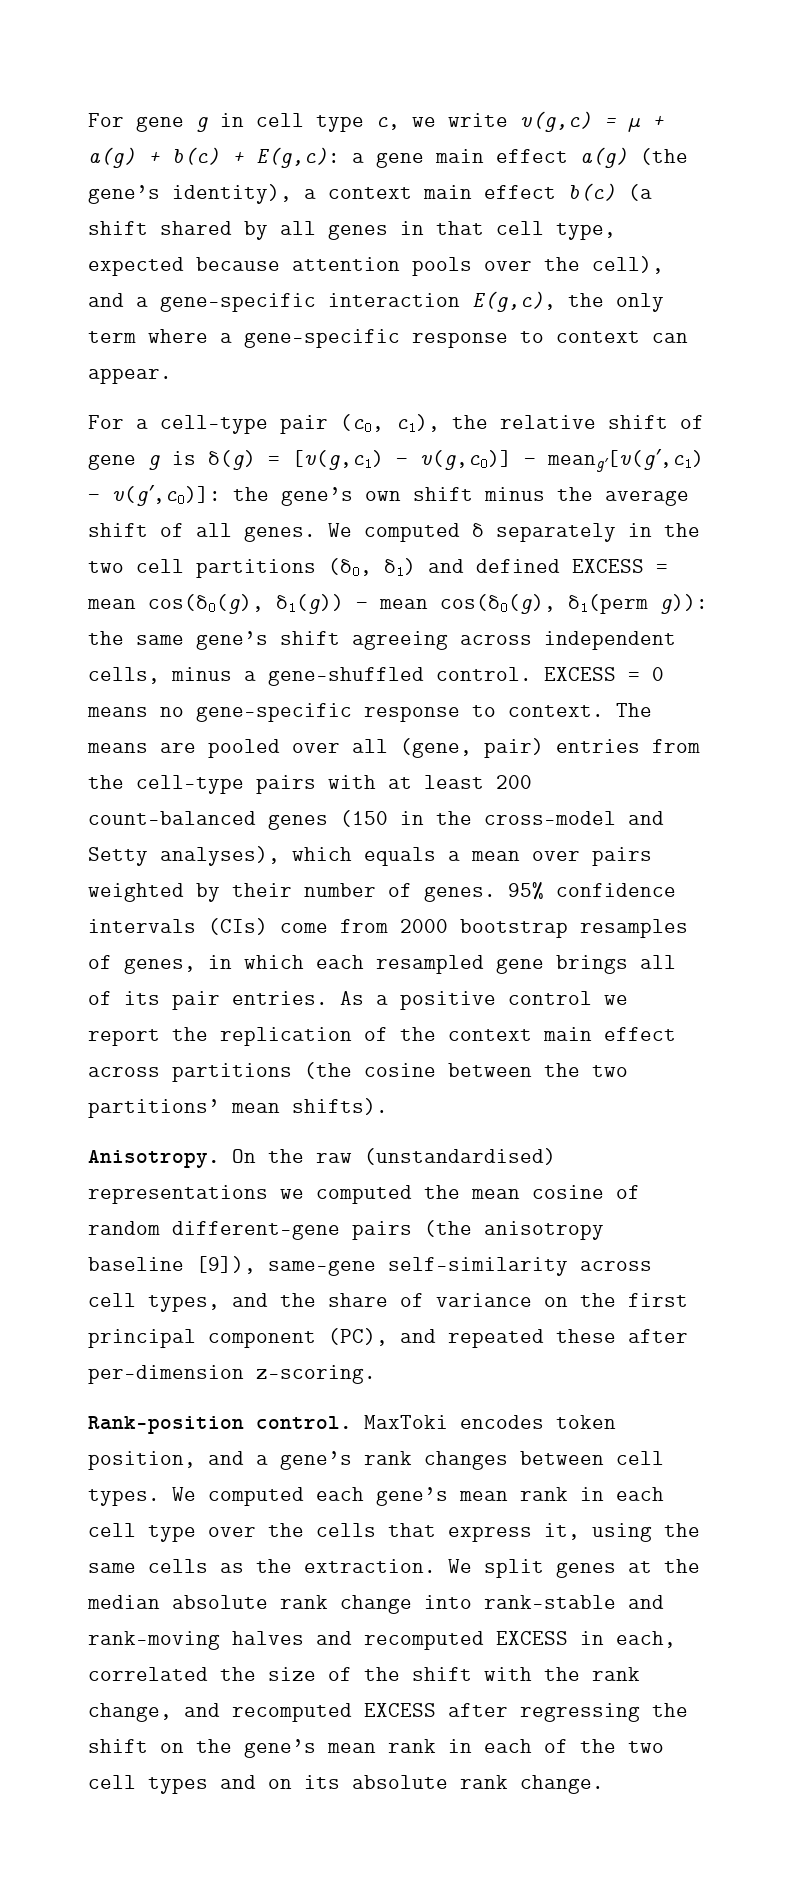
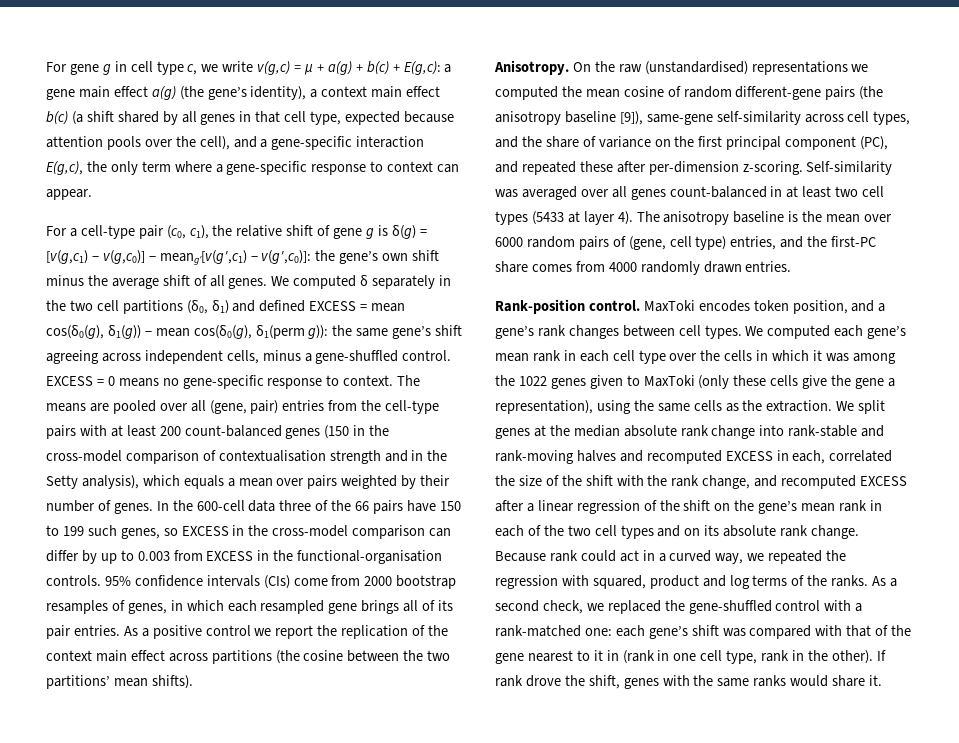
- The means are pooled over all (gene, pair) entries from the cell-type pairs with at least 200 count-balanced genes (150 in the cross-model and Setty analyses), which equals a mean over pairs weighted by their number of genes.
+ The means are pooled over all (gene, pair) entries from the cell-type pairs with at least 200 count-balanced genes (150 in the cross-model comparison of contextualisation strength and in the Setty analysis), which equals a mean over pairs weighted by their number of genes.
+ In the 600-cell data three of the 66 pairs have 150 to 199 such genes, so EXCESS in the cross-model comparison can differ by up to 0.003 from EXCESS in the functional-organisation controls.
+ Self-similarity was averaged over all genes count-balanced in at least two cell types (5433 at layer 4). The anisotropy baseline is the mean over 6000 random pairs of (gene, cell type) entries, and the first-PC share comes from 4000 randomly drawn entries.
- We computed each gene’s mean rank in each cell type over the cells that express it, using the same cells as the extraction.
+ We computed each gene’s mean rank in each cell type over the cells in which it was among the 1022 genes given to MaxToki (only these cells give the gene a representation), using the same cells as the extraction.
- We split genes at the median absolute rank change into rank-stable and rank-moving halves and recomputed EXCESS in each, correlated the size of the shift with the rank change, and recomputed EXCESS after regressing the shift on the gene’s mean rank in each of the two cell types and on its absolute rank change.
+ We split genes at the median absolute rank change into rank-stable and rank-moving halves and recomputed EXCESS in each, correlated the size of the shift with the rank change, and recomputed EXCESS after a linear regression of the shift on the gene’s mean rank in each of the two cell types and on its absolute rank change.
+ Because rank could act in a curved way, we repeated the regression with squared, product and log terms of the ranks. As a second check, we replaced the gene-shuffled control with a rank-matched one: each gene’s shift was compared with that of the gene nearest to it in (rank in one cell type, rank in the other). If rank drove the shift, genes with the same ranks would share it.

